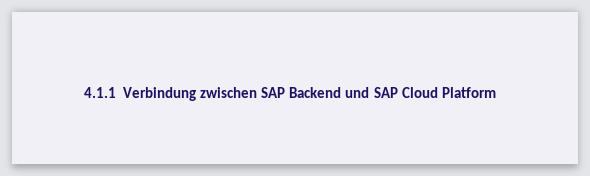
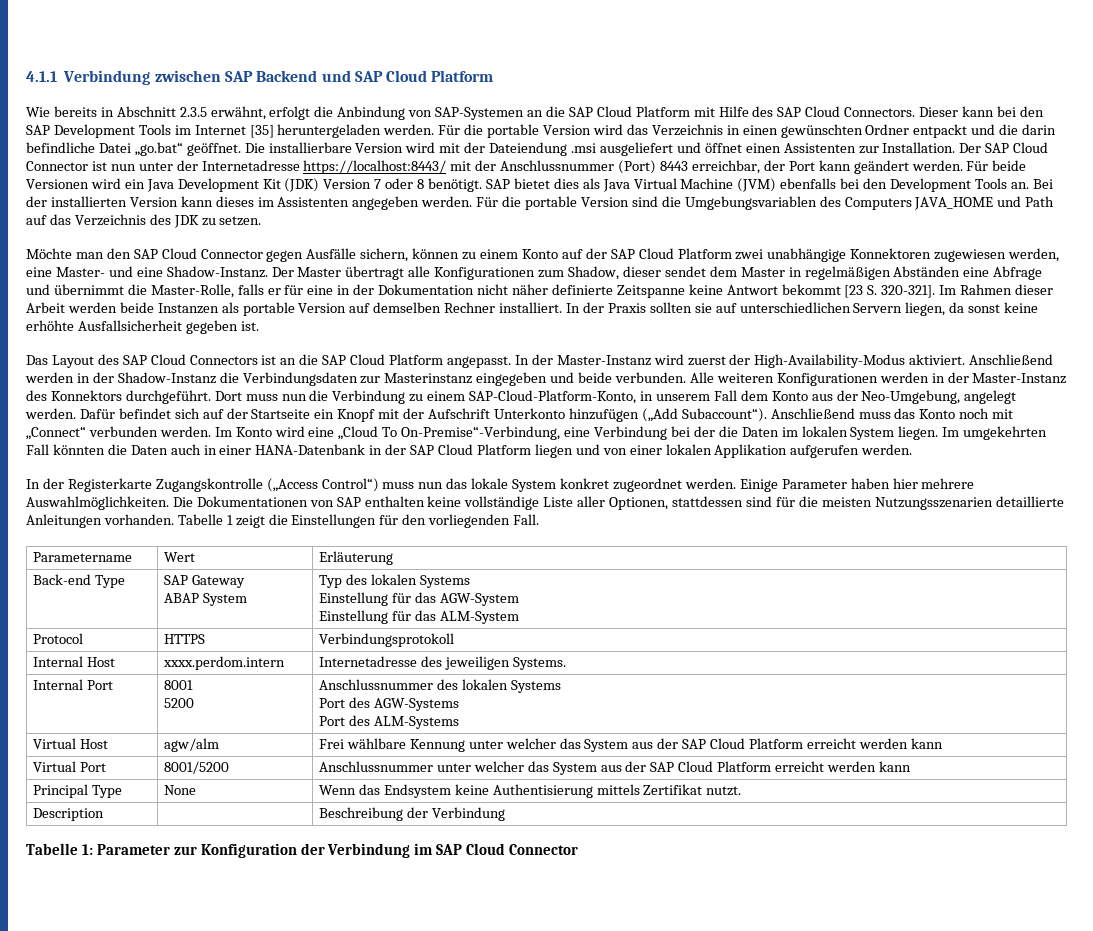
+ Wie bereits in Abschnitt 2.3.5 erwähnt, erfolgt die Anbindung von SAP-Systemen an die SAP Cloud Platform mit Hilfe des SAP Cloud Connectors. Dieser kann bei den SAP Development Tools im Internet [35] heruntergeladen werden. Für die portable Version wird das Verzeichnis in einen gewünschten Ordner entpackt und die darin befindliche Datei „go.bat“ geöffnet. Die installierbare Version wird mit der Dateiendung .msi ausgeliefert und öffnet einen Assistenten zur Installation. Der SAP Cloud Connector ist nun unter der Internetadresse https://localhost:8443/ mit der Anschlussnummer (Port) 8443 erreichbar, der Port kann geändert werden. Für beide Versionen wird ein Java Development Kit (JDK) Version 7 oder 8 benötigt. SAP bietet dies als Java Virtual Machine (JVM) ebenfalls bei den Development Tools an. Bei der installierten Version kann dieses im Assistenten angegeben werden. Für die portable Version sind die Umgebungsvariablen des Computers JAVA_HOME und Path auf das Verzeichnis des JDK zu setzen.
+ Möchte man den SAP Cloud Connector gegen Ausfälle sichern, können zu einem Konto auf der SAP Cloud Platform zwei unabhängige Konnektoren zugewiesen werden, eine Master- und eine Shadow-Instanz. Der Master übertragt alle Konfigurationen zum Shadow, dieser sendet dem Master in regelmäßigen Abständen eine Abfrage und übernimmt die Master-Rolle, falls er für eine in der Dokumentation nicht näher definierte Zeitspanne keine Antwort bekommt [23 S. 320-321]. Im Rahmen dieser Arbeit werden beide Instanzen als portable Version auf demselben Rechner installiert. In der Praxis sollten sie auf unterschiedlichen Servern liegen, da sonst keine erhöhte Ausfallsicherheit gegeben ist.
+ Das Layout des SAP Cloud Connectors ist an die SAP Cloud Platform angepasst. In der Master-Instanz wird zuerst der High-Availability-Modus aktiviert. Anschließend werden in der Shadow-Instanz die Verbindungsdaten zur Masterinstanz eingegeben und beide verbunden. Alle weiteren Konfigurationen werden in der Master-Instanz des Konnektors durchgeführt. Dort muss nun die Verbindung zu einem SAP-Cloud-Platform-Konto, in unserem Fall dem Konto aus der Neo-Umgebung, angelegt werden. Dafür befindet sich auf der Startseite ein Knopf mit der Aufschrift Unterkonto hinzufügen („Add Subaccount“). Anschließend muss das Konto noch mit „Connect“ verbunden werden. Im Konto wird eine „Cloud To On-Premise“-Verbindung, eine Verbindung bei der die Daten im lokalen System liegen. Im umgekehrten Fall könnten die Daten auch in einer HANA-Datenbank in der SAP Cloud Platform liegen und von einer lokalen Applikation aufgerufen werden.
+ In der Registerkarte Zugangskontrolle („Access Control“) muss nun das lokale System konkret zugeordnet werden. Einige Parameter haben hier mehrere Auswahlmöglichkeiten. Die Dokumentationen von SAP enthalten keine vollständige Liste aller Optionen, stattdessen sind für die meisten Nutzungsszenarien detaillierte Anleitungen vorhanden. Tabelle 1 zeigt die Einstellungen für den vorliegenden Fall.
+ Parametername | Wert | Erläuterung
+ Back-end Type | SAP Gateway
+ ABAP System | Typ des lokalen Systems
+ Einstellung für das AGW-System
+ Einstellung für das ALM-System
+ Protocol | HTTPS | Verbindungsprotokoll
+ Internal Host | xxxx.perdom.intern | Internetadresse des jeweiligen Systems.
+ Internal Port | 8001
+ 5200 | Anschlussnummer des lokalen Systems
+ Port des AGW-Systems
+ Port des ALM-Systems
+ Virtual Host | agw/alm | Frei wählbare Kennung unter welcher das System aus der SAP Cloud Platform erreicht werden kann
+ Virtual Port | 8001/5200 | Anschlussnummer unter welcher das System aus der SAP Cloud Platform erreicht werden kann
+ Principal Type | None | Wenn das Endsystem keine Authentisierung mittels Zertifikat nutzt.
+ Description | | Beschreibung der Verbindung
+ Tabelle 1: Parameter zur Konfiguration der Verbindung im SAP Cloud Connector

